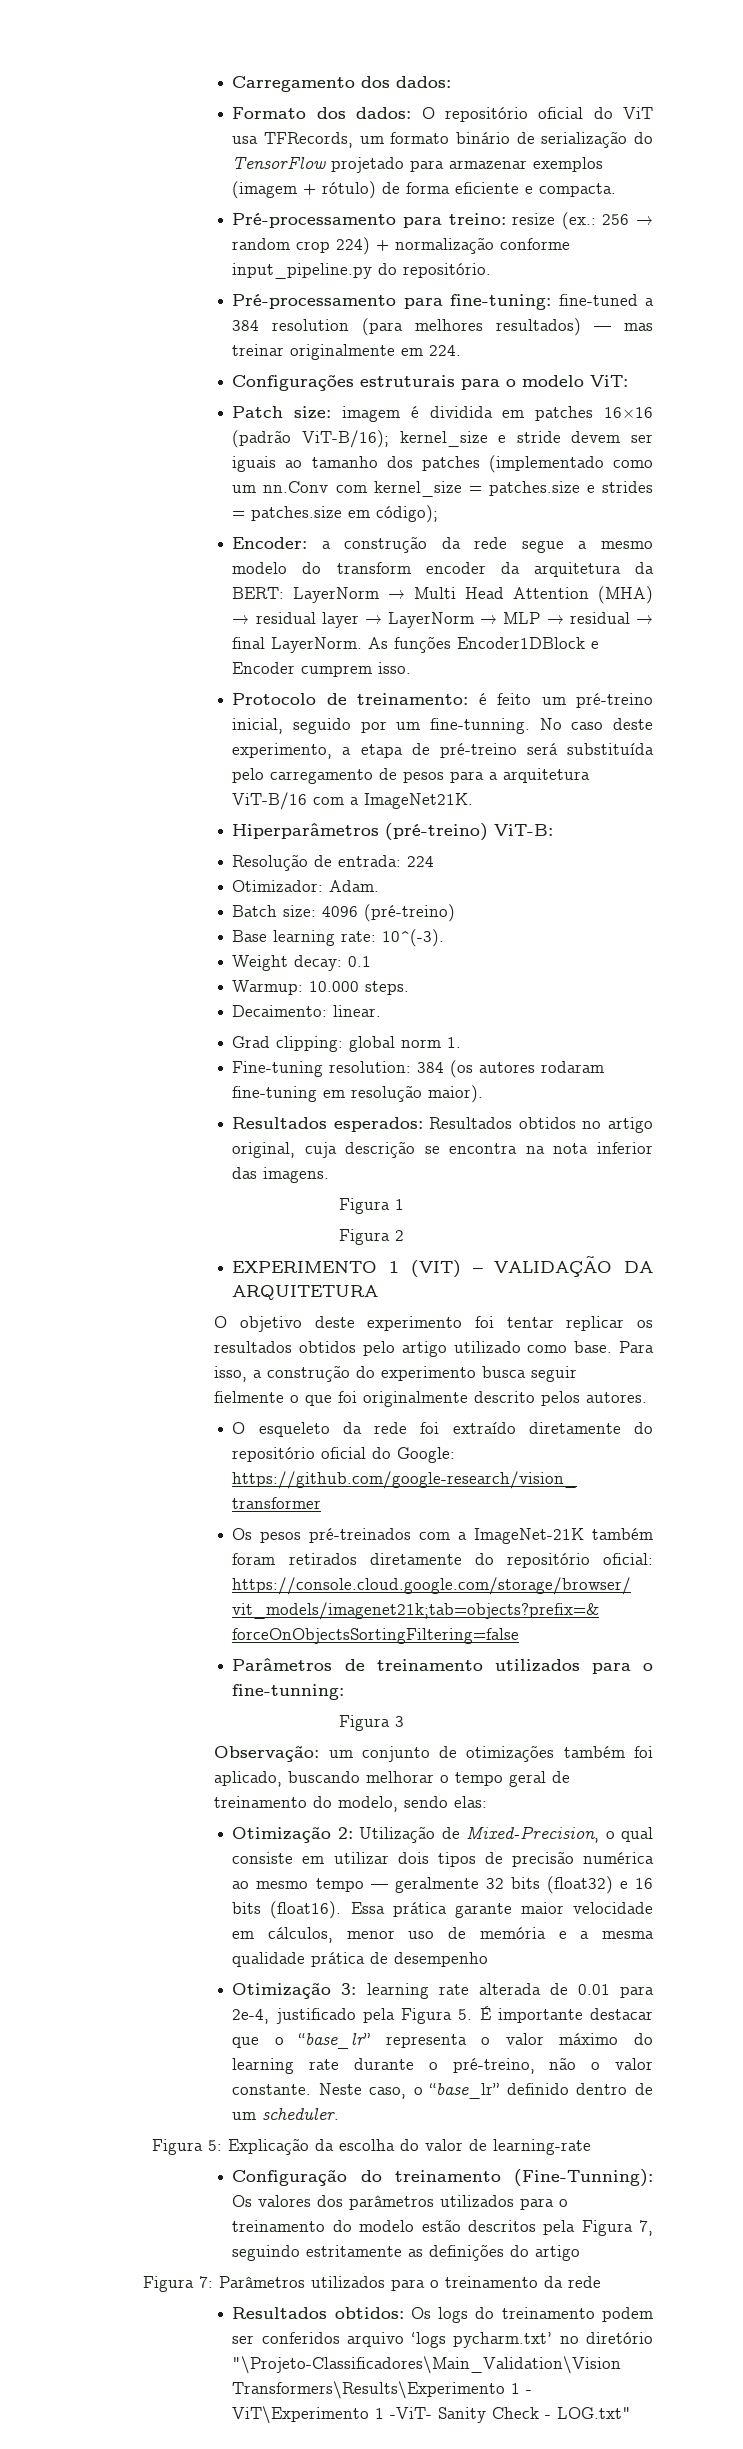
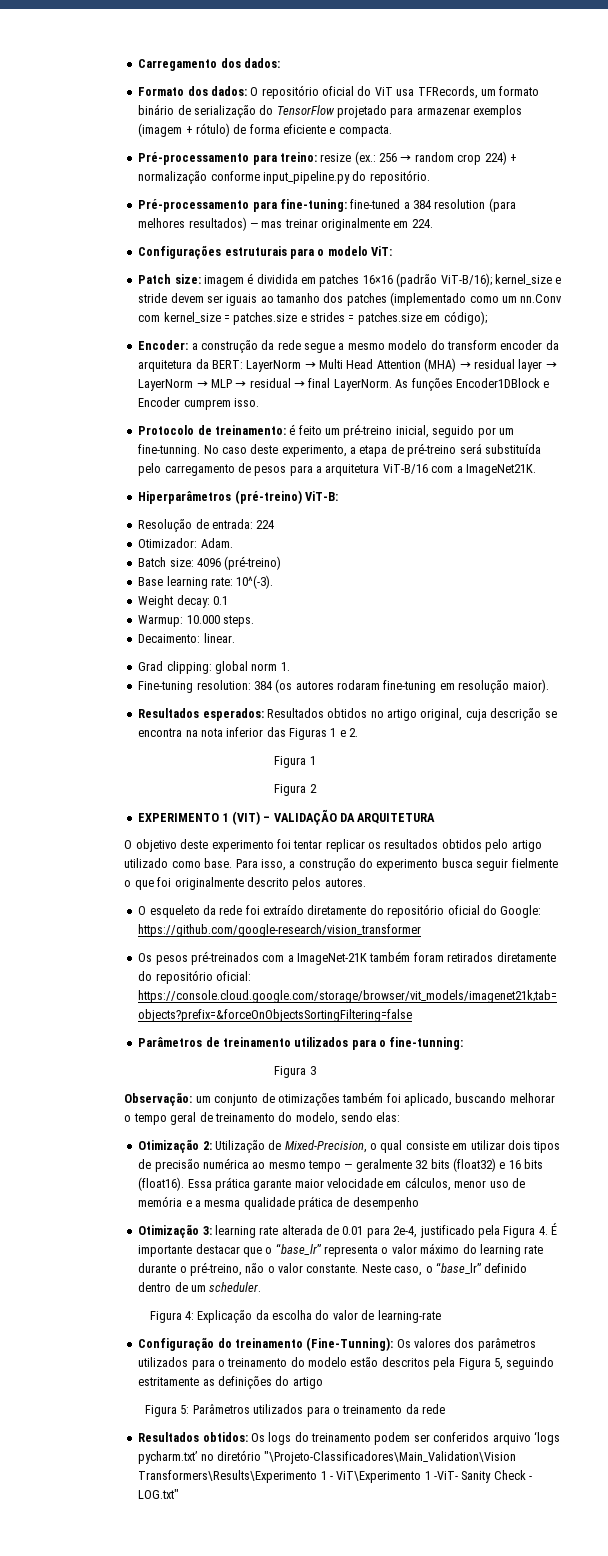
- Resultados esperados: Resultados obtidos no artigo original, cuja descrição se encontra na nota inferior das imagens.
+ Resultados esperados: Resultados obtidos no artigo original, cuja descrição se encontra na nota inferior das Figuras 1 e 2.
- Otimização 3: learning rate alterada de 0.01 para 2e-4, justificado pela Figura 5. É importante destacar que o “base_lr” representa o valor máximo do learning rate durante o pré-treino, não o valor constante.
+ Otimização 3: learning rate alterada de 0.01 para 2e-4, justificado pela Figura 4. É importante destacar que o “base_lr” representa o valor máximo do learning rate durante o pré-treino, não o valor constante.
- Figura 5: Explicação da escolha do valor de learning-rate
+ Figura 4: Explicação da escolha do valor de learning-rate
- Configuração do treinamento (Fine-Tunning): Os valores dos parâmetros utilizados para o treinamento do modelo estão descritos pela Figura 7, seguindo estritamente as definições do artigo
+ Configuração do treinamento (Fine-Tunning): Os valores dos parâmetros utilizados para o treinamento do modelo estão descritos pela Figura 5, seguindo estritamente as definições do artigo
- Figura 7: Parâmetros utilizados para o treinamento da rede
+ Figura 5: Parâmetros utilizados para o treinamento da rede

